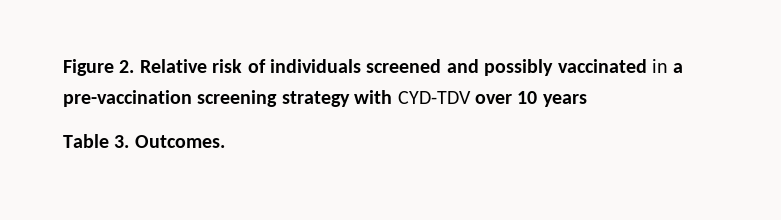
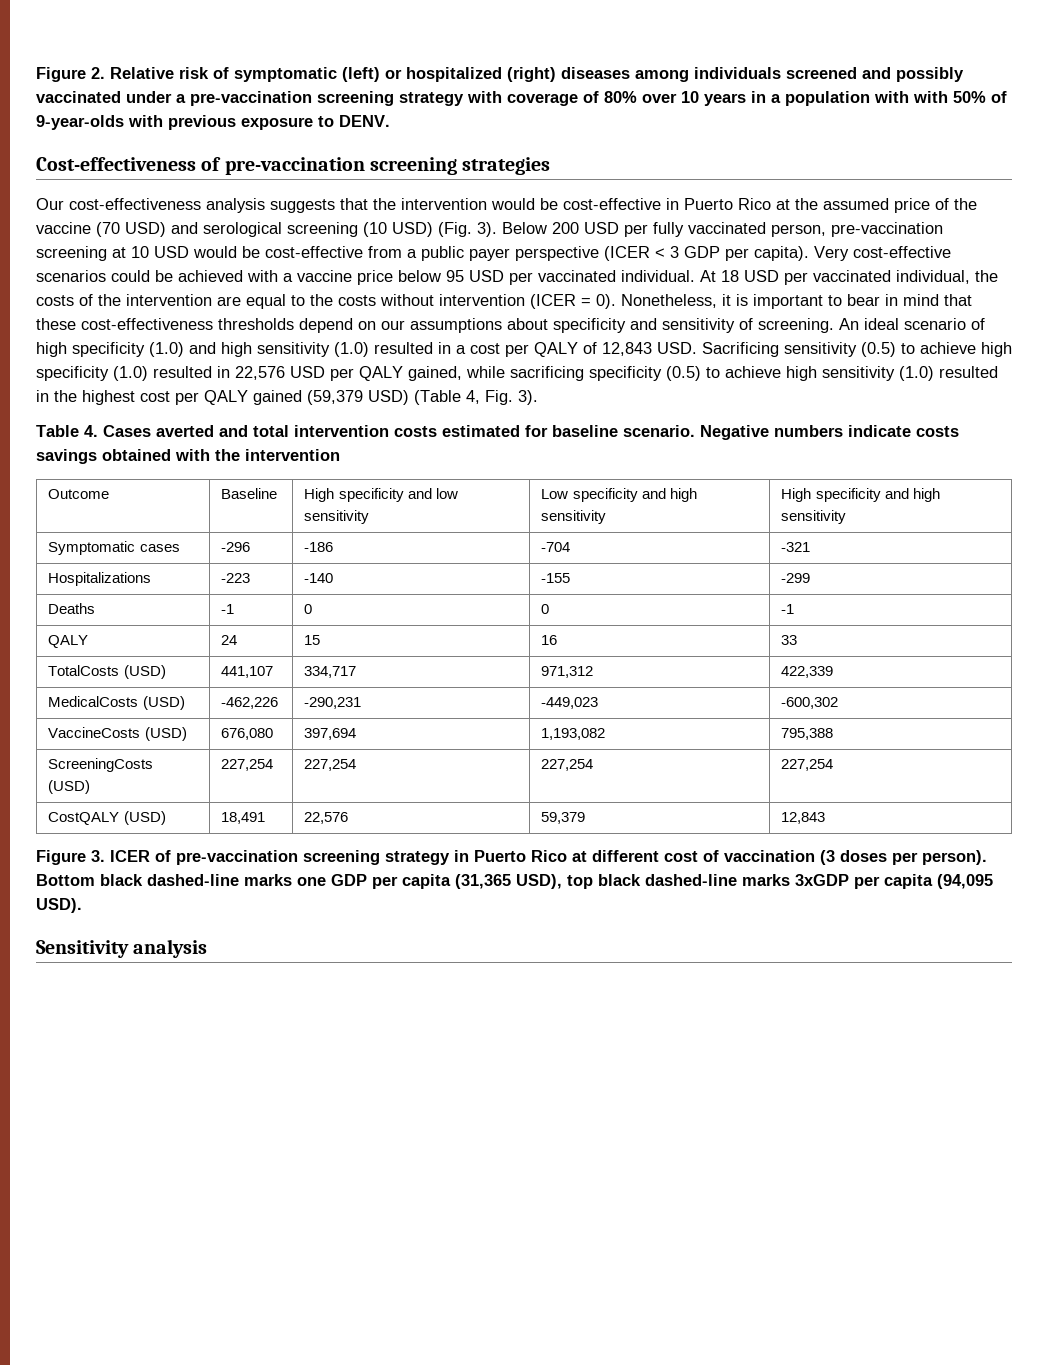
- Figure 2. Relative risk of individuals screened and possibly vaccinated in a pre-vaccination screening strategy with CYD-TDV over 10 years
- Table 3. Outcomes.
+ Figure 2. Relative risk of symptomatic (left) or hospitalized (right) diseases among individuals screened and possibly vaccinated under a pre-vaccination screening strategy with coverage of 80% over 10 years in a population with with 50% of 9-year-olds with previous exposure to DENV.
+ Cost-effectiveness of pre-vaccination screening strategies
+ Our cost-effectiveness analysis suggests that the intervention would be cost-effective in Puerto Rico at the assumed price of the vaccine (70 USD) and serological screening (10 USD) (Fig. 3). Below 200 USD per fully vaccinated person, pre-vaccination screening at 10 USD would be cost-effective from a public payer perspective (ICER < 3 GDP per capita). Very cost-effective scenarios could be achieved with a vaccine price below 95 USD per vaccinated individual. At 18 USD per vaccinated individual, the costs of the intervention are equal to the costs without intervention (ICER = 0). Nonetheless, it is important to bear in mind that these cost-effectiveness thresholds depend on our assumptions about specificity and sensitivity of screening. An ideal scenario of high specificity (1.0) and high sensitivity (1.0) resulted in a cost per QALY of 12,843 USD. Sacrificing sensitivity (0.5) to achieve high specificity (1.0) resulted in 22,576 USD per QALY gained, while sacrificing specificity (0.5) to achieve high sensitivity (1.0) resulted in the highest cost per QALY gained (59,379 USD) (Table 4, Fig. 3).
+ Table 4. Cases averted and total intervention costs estimated for baseline scenario. Negative numbers indicate costs savings obtained with the intervention
+ Outcome | Baseline | High specificity and low sensitivity | Low specificity and high sensitivity | High specificity and high sensitivity
+ Symptomatic cases | -296 | -186 | -704 | -321
+ Hospitalizations | -223 | -140 | -155 | -299
+ Deaths | -1 | 0 | 0 | -1
+ QALY | 24 | 15 | 16 | 33
+ TotalCosts (USD) | 441,107 | 334,717 | 971,312 | 422,339
+ MedicalCosts (USD) | -462,226 | -290,231 | -449,023 | -600,302
+ VaccineCosts (USD) | 676,080 | 397,694 | 1,193,082 | 795,388
+ ScreeningCosts (USD) | 227,254 | 227,254 | 227,254 | 227,254
+ CostQALY (USD) | 18,491 | 22,576 | 59,379 | 12,843
+ Figure 3. ICER of pre-vaccination screening strategy in Puerto Rico at different cost of vaccination (3 doses per person). Bottom black dashed-line marks one GDP per capita (31,365 USD), top black dashed-line marks 3xGDP per capita (94,095 USD).
+ Sensitivity analysis

